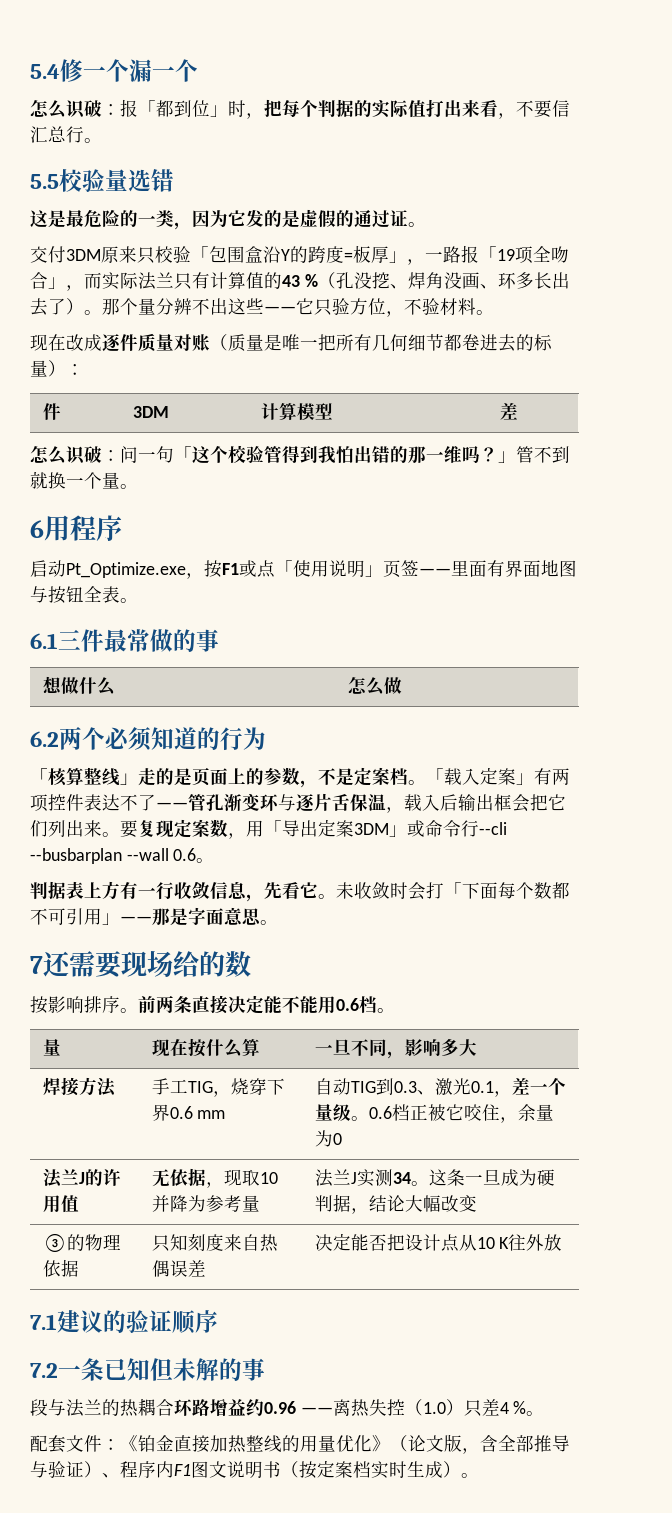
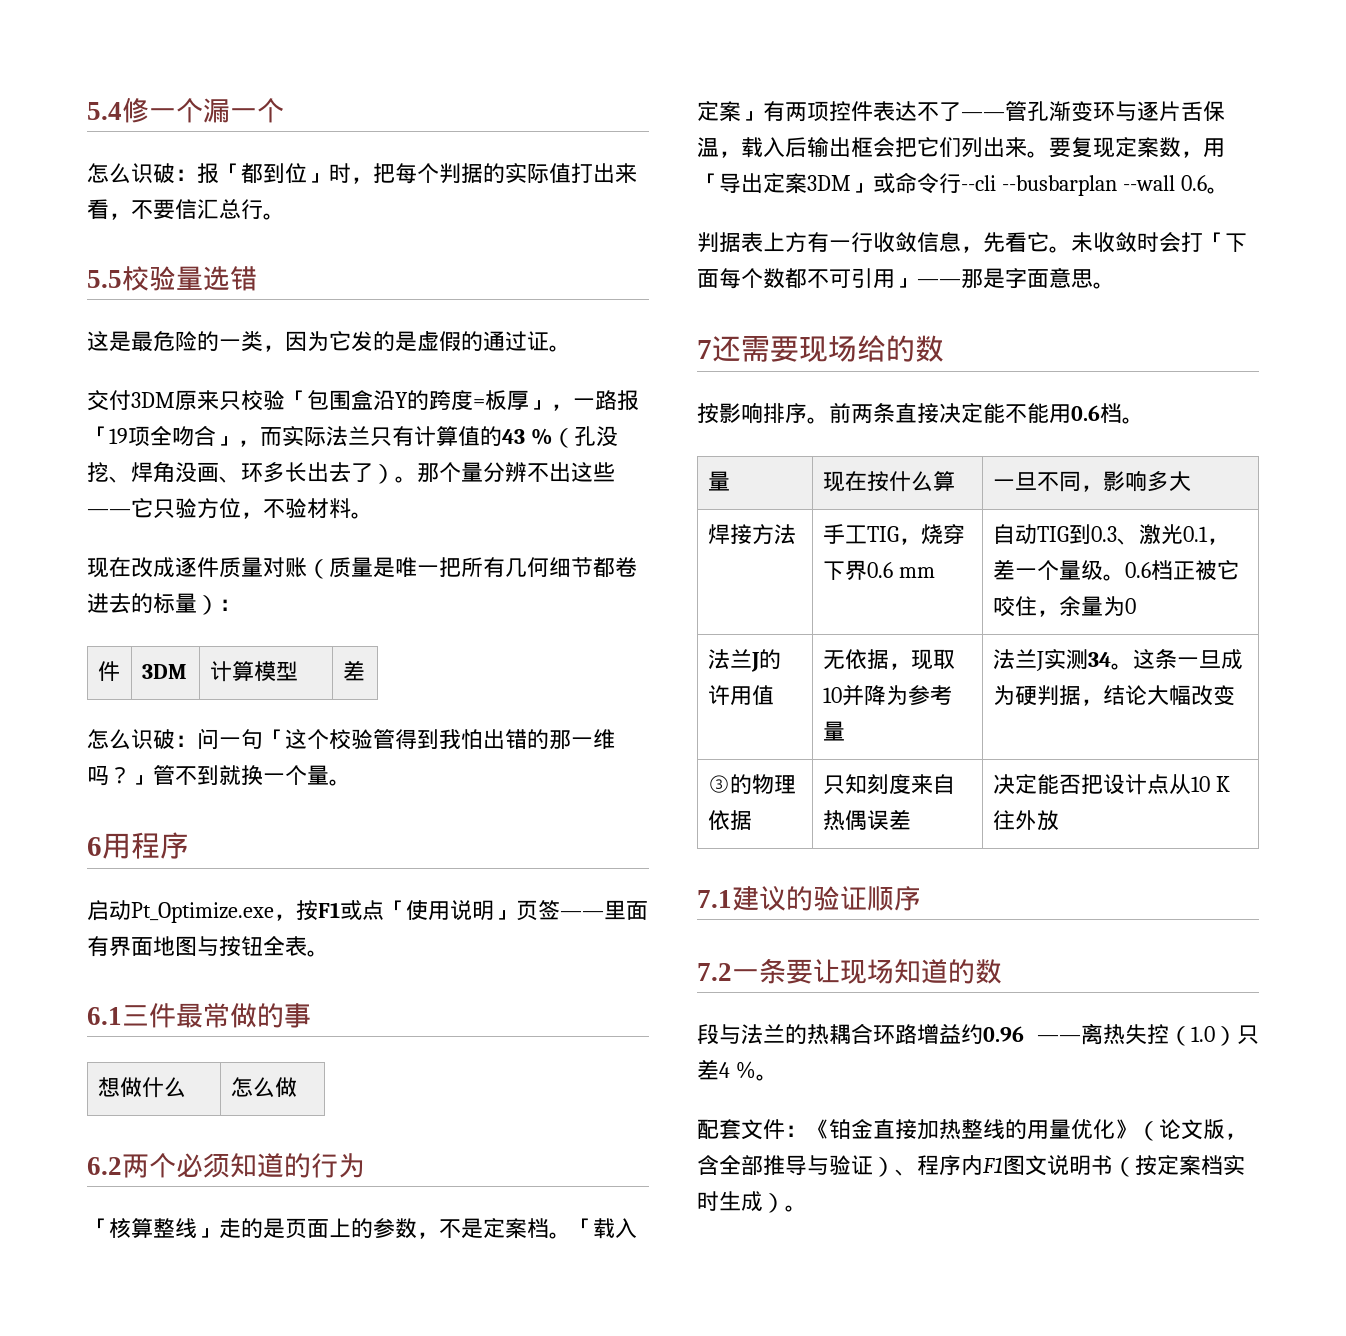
- 7.2一条已知但未解的事
+ 7.2一条要让现场知道的数

